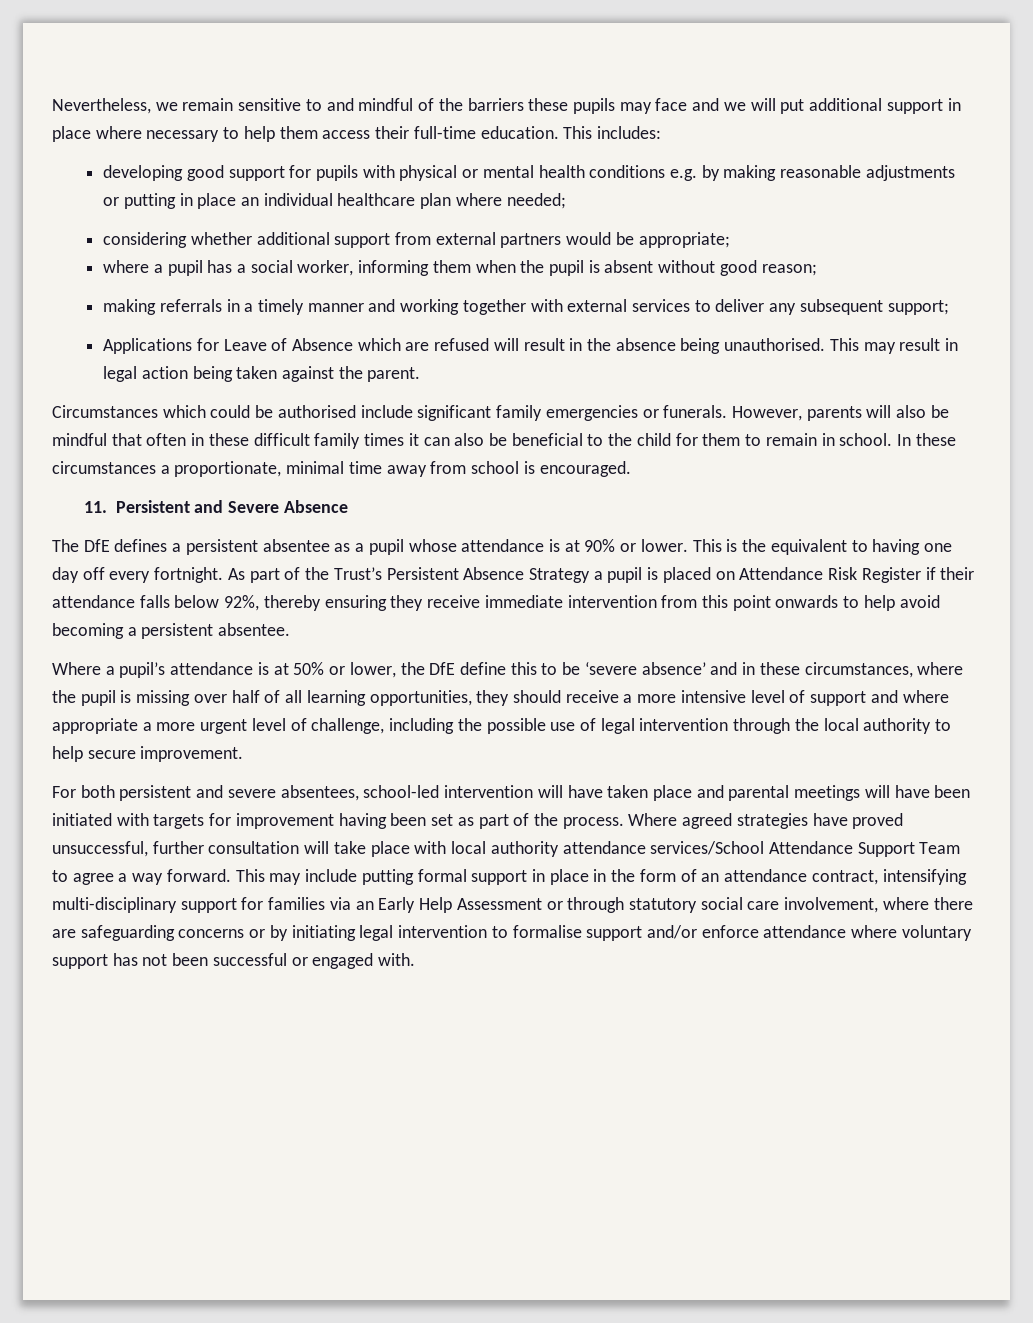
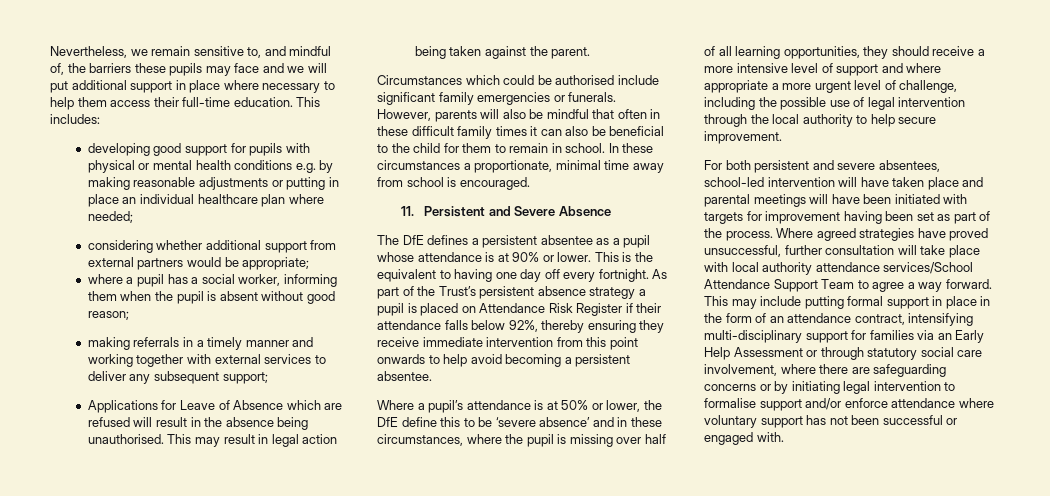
- Nevertheless, we remain sensitive to and mindful of the barriers these pupils may face and we will put additional support in place where necessary to help them access their full-time education.
+ Nevertheless, we remain sensitive to, and mindful of, the barriers these pupils may face and we will put additional support in place where necessary to help them access their full-time education.
- As part of the Trust’s Persistent Absence Strategy a pupil is placed on Attendance Risk Register if their attendance falls below 92%, thereby ensuring they receive immediate intervention from this point onwards to help avoid becoming a persistent absentee.
+ As part of the Trust’s persistent absence strategy a pupil is placed on Attendance Risk Register if their attendance falls below 92%, thereby ensuring they receive immediate intervention from this point onwards to help avoid becoming a persistent absentee.

